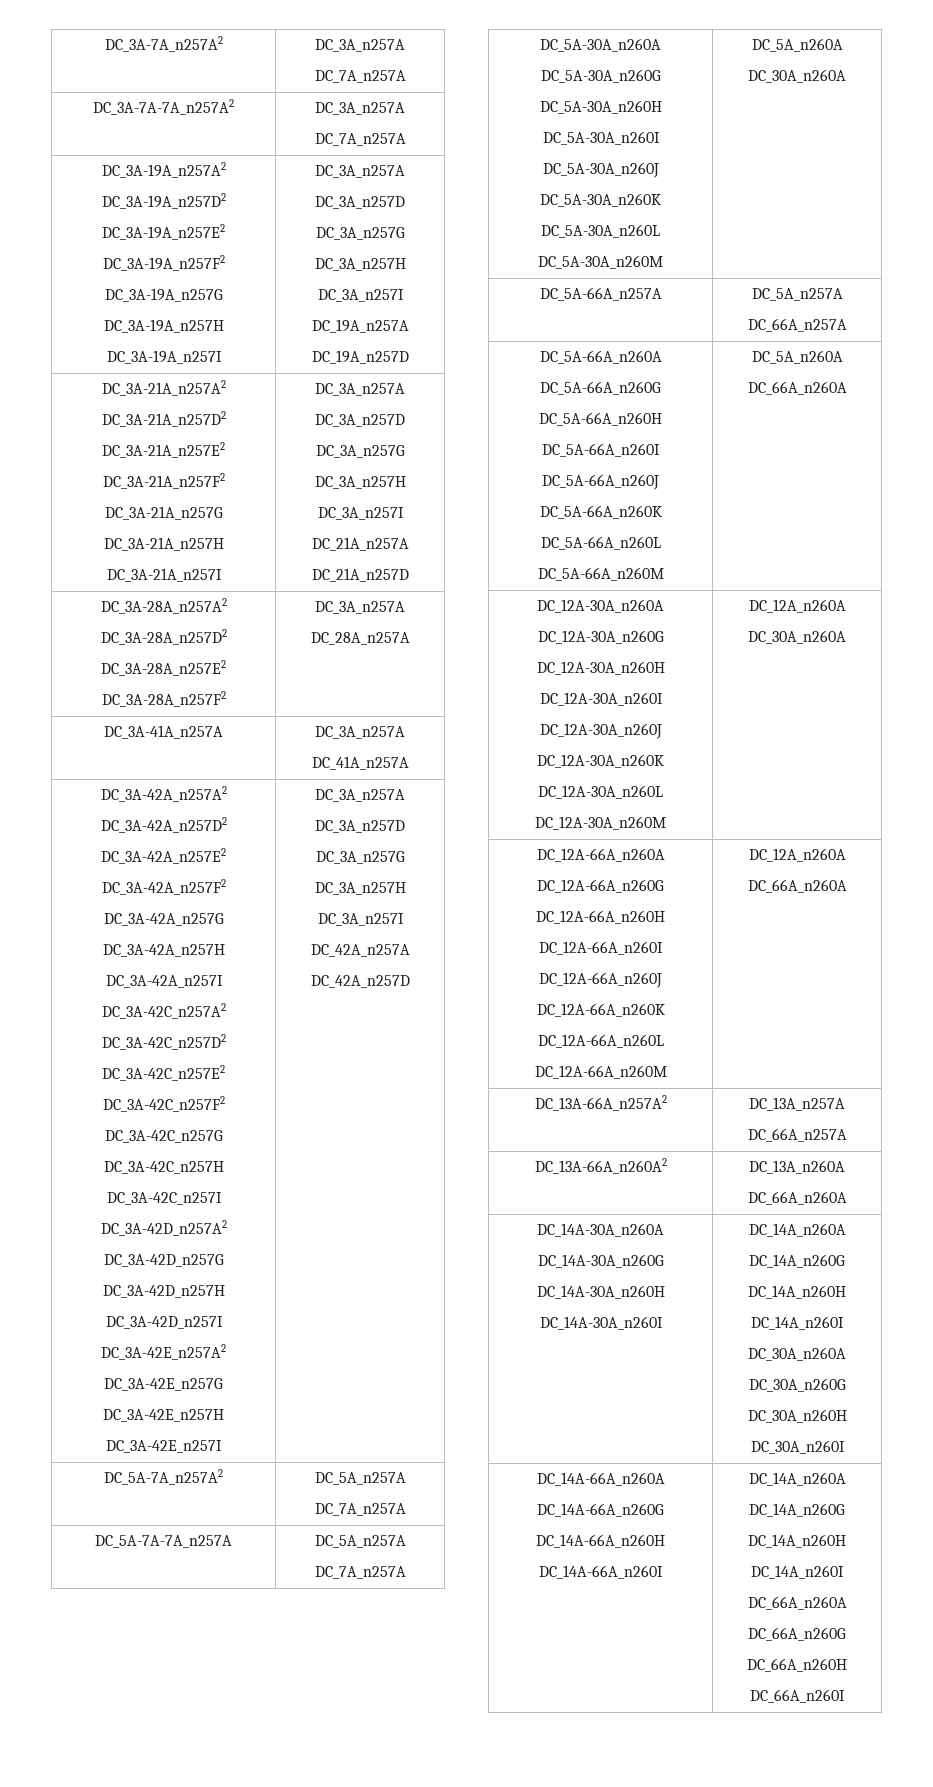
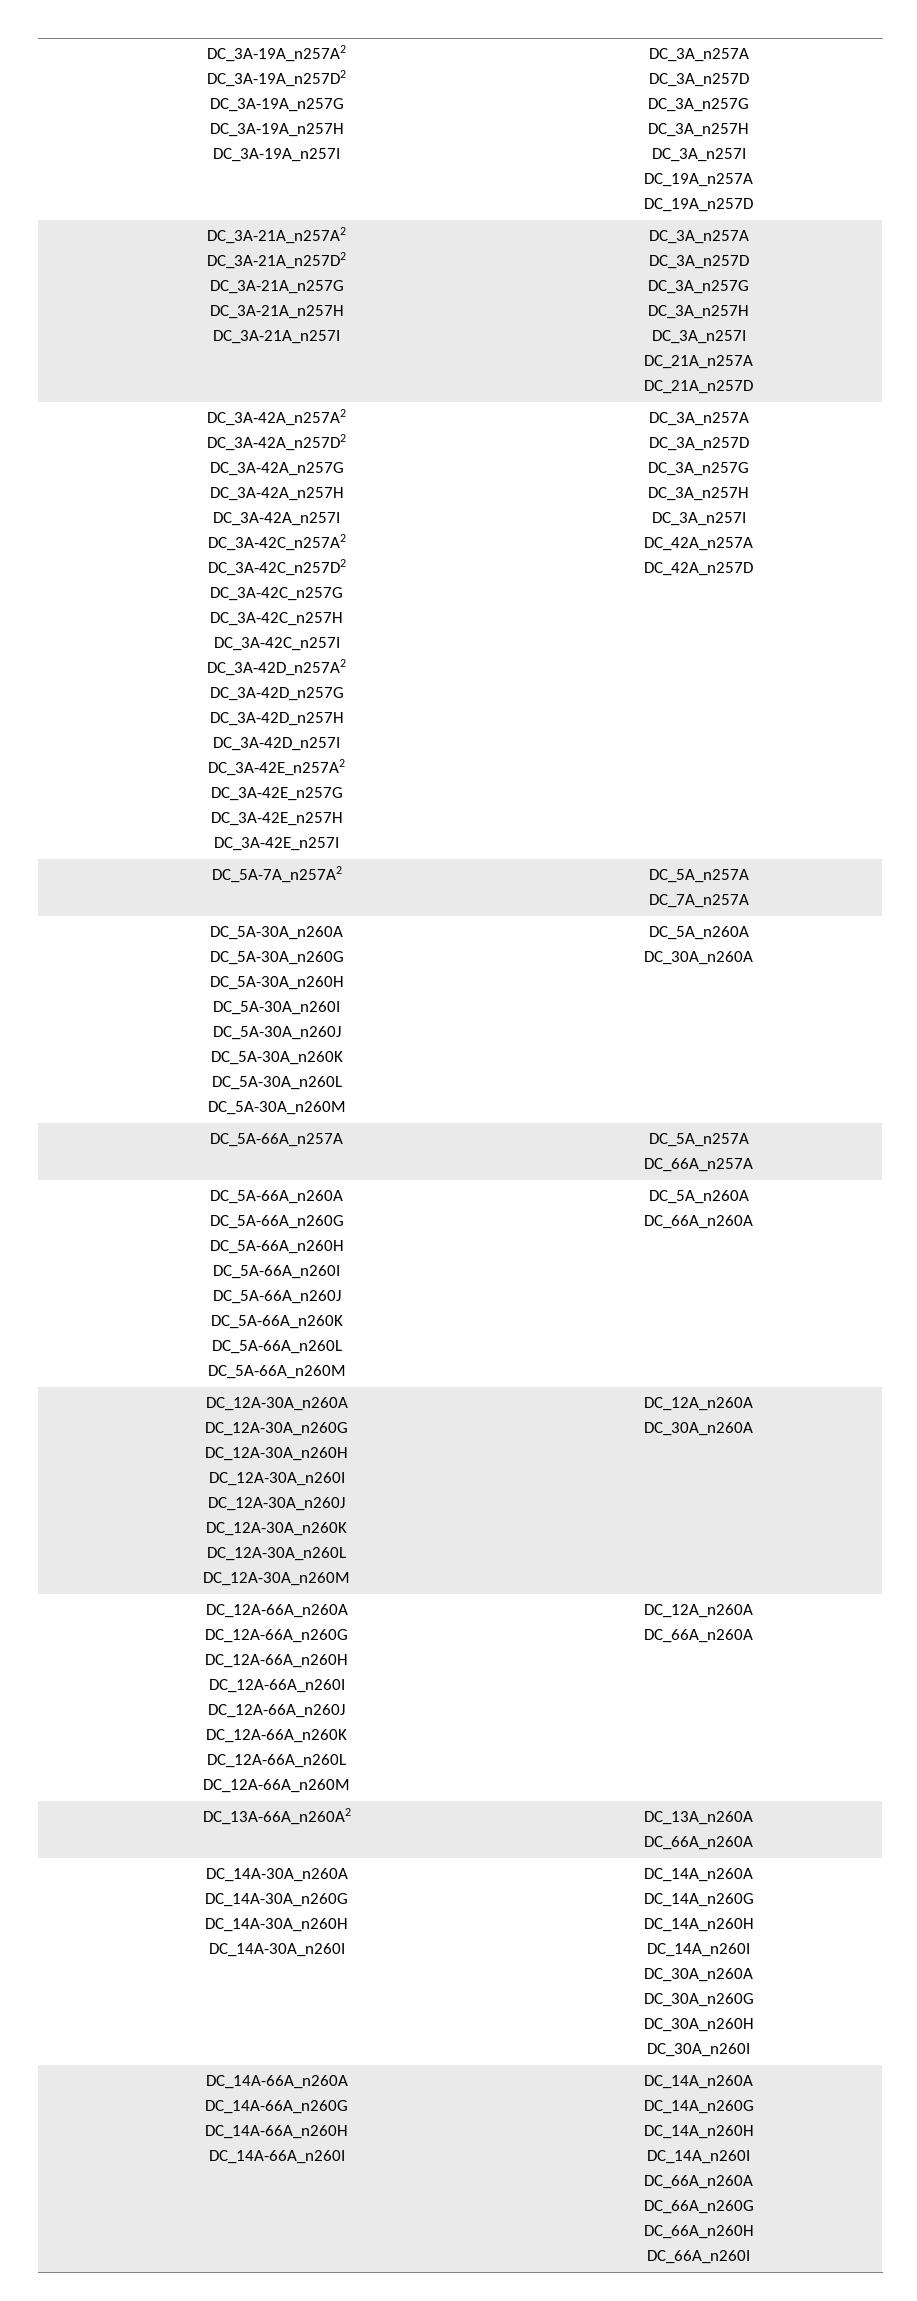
- DC_3A-7A_n257A2 | DC_3A_n257A
- DC_7A_n257A
- DC_3A-7A-7A_n257A2 | DC_3A_n257A
- DC_7A_n257A
  DC_3A-19A_n257A2
  DC_3A-19A_n257D2
- DC_3A-19A_n257E2
- DC_3A-19A_n257F2
  DC_3A-21A_n257A2
  DC_3A-21A_n257D2
- DC_3A-21A_n257E2
- DC_3A-21A_n257F2
- DC_3A-28A_n257A2
- DC_3A-28A_n257D2
- DC_3A-28A_n257E2
- DC_3A-28A_n257F2 | DC_3A_n257A
- DC_28A_n257A
- DC_3A-41A_n257A | DC_3A_n257A
- DC_41A_n257A
  DC_3A-42A_n257A2
  DC_3A-42A_n257D2
- DC_3A-42A_n257E2
- DC_3A-42A_n257F2
  DC_3A-42A_n257G
  DC_3A-42A_n257H
  DC_3A-42A_n257I
  DC_3A-42C_n257A2
  DC_3A-42C_n257D2
- DC_3A-42C_n257E2
- DC_3A-42C_n257F2
- DC_5A-7A-7A_n257A | DC_5A_n257A
- DC_7A_n257A
- DC_13A-66A_n257A2 | DC_13A_n257A
- DC_66A_n257A

